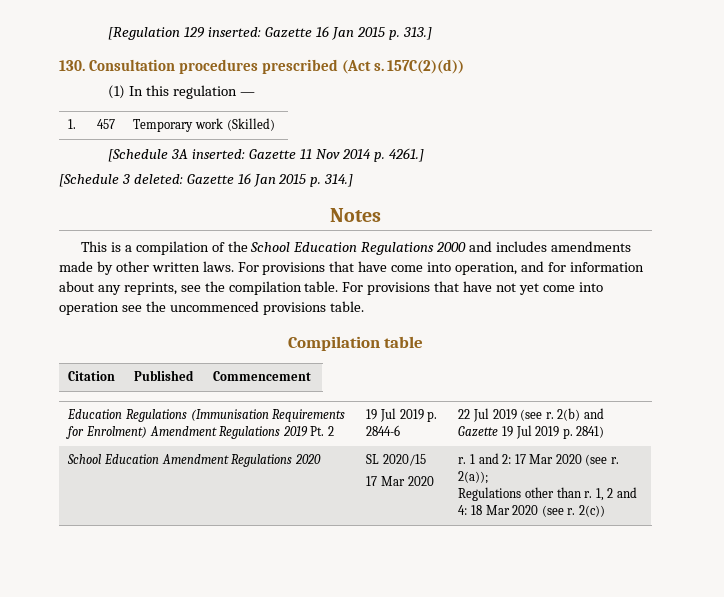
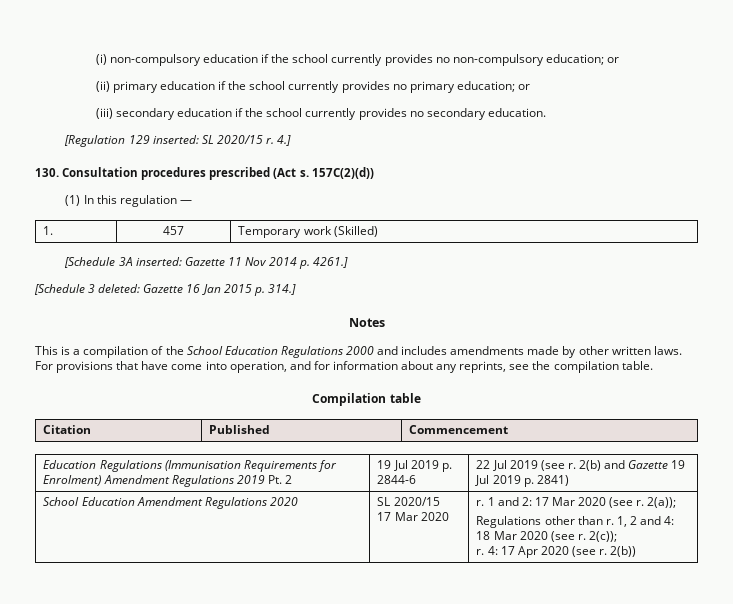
- [Regulation 129 inserted: Gazette 16 Jan 2015 p. 313.]
+ (i) non-compulsory education if the school currently provides no non-compulsory education; or
+ (ii) primary education if the school currently provides no primary education; or
+ (iii) secondary education if the school currently provides no secondary education.
+ [Regulation 129 inserted: SL 2020/15 r. 4.]
- For provisions that have not yet come into operation see the uncommenced provisions table.
- 2(c))
+ 2(c));
+ r. 4: 17 Apr 2020 (see r. 2(b))

